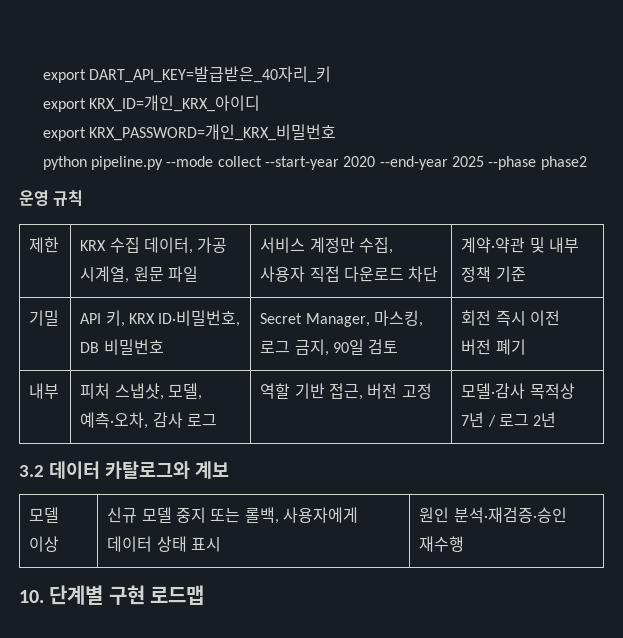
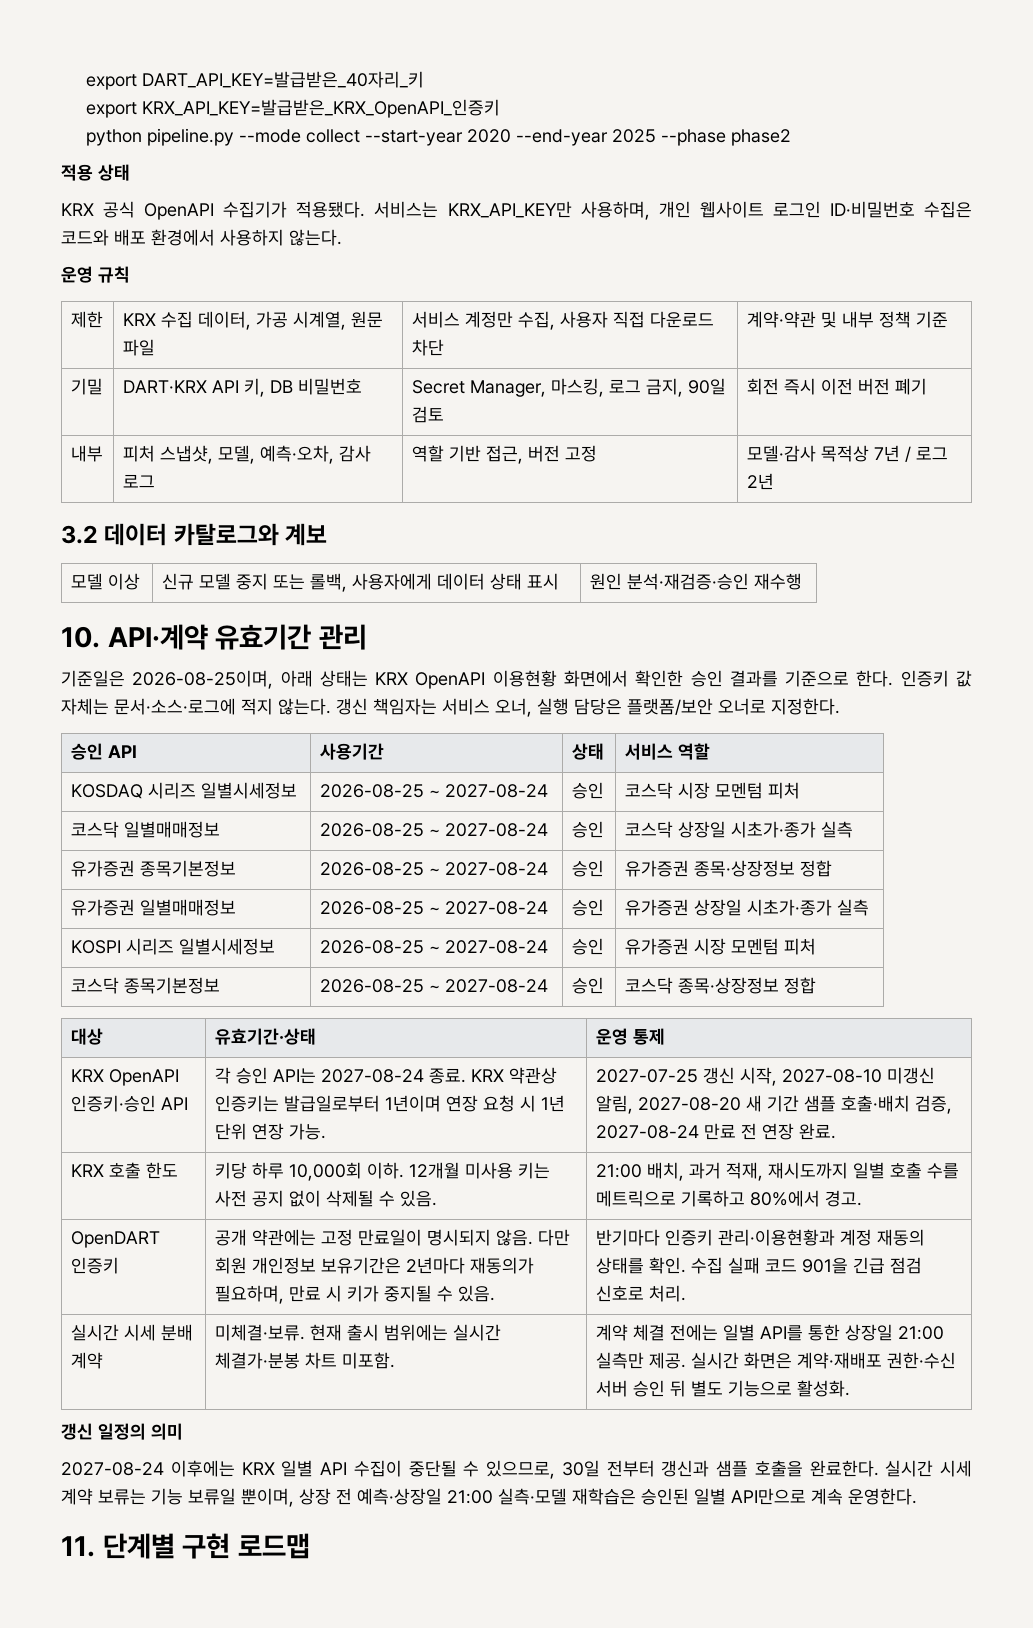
- export KRX_ID=개인_KRX_아이디
- export KRX_PASSWORD=개인_KRX_비밀번호
+ export KRX_API_KEY=발급받은_KRX_OpenAPI_인증키
+ 적용 상태
+ KRX 공식 OpenAPI 수집기가 적용됐다. 서비스는 KRX_API_KEY만 사용하며, 개인 웹사이트 로그인 ID·비밀번호 수집은 코드와 배포 환경에서 사용하지 않는다.
- 기밀 | API 키, KRX ID·비밀번호, DB 비밀번호 | Secret Manager, 마스킹, 로그 금지, 90일 검토 | 회전 즉시 이전 버전 폐기
+ 기밀 | DART·KRX API 키, DB 비밀번호 | Secret Manager, 마스킹, 로그 금지, 90일 검토 | 회전 즉시 이전 버전 폐기
- 10. 단계별 구현 로드맵
+ 10. API·계약 유효기간 관리
+ 기준일은 2026-08-25이며, 아래 상태는 KRX OpenAPI 이용현황 화면에서 확인한 승인 결과를 기준으로 한다. 인증키 값 자체는 문서·소스·로그에 적지 않는다. 갱신 책임자는 서비스 오너, 실행 담당은 플랫폼/보안 오너로 지정한다.
+ 승인 API | 사용기간 | 상태 | 서비스 역할
+ KOSDAQ 시리즈 일별시세정보 | 2026-08-25 ~ 2027-08-24 | 승인 | 코스닥 시장 모멘텀 피처
+ 코스닥 일별매매정보 | 2026-08-25 ~ 2027-08-24 | 승인 | 코스닥 상장일 시초가·종가 실측
+ 유가증권 종목기본정보 | 2026-08-25 ~ 2027-08-24 | 승인 | 유가증권 종목·상장정보 정합
+ 유가증권 일별매매정보 | 2026-08-25 ~ 2027-08-24 | 승인 | 유가증권 상장일 시초가·종가 실측
+ KOSPI 시리즈 일별시세정보 | 2026-08-25 ~ 2027-08-24 | 승인 | 유가증권 시장 모멘텀 피처
+ 코스닥 종목기본정보 | 2026-08-25 ~ 2027-08-24 | 승인 | 코스닥 종목·상장정보 정합
+ 대상 | 유효기간·상태 | 운영 통제
+ KRX OpenAPI 인증키·승인 API | 각 승인 API는 2027-08-24 종료. KRX 약관상 인증키는 발급일로부터 1년이며 연장 요청 시 1년 단위 연장 가능. | 2027-07-25 갱신 시작, 2027-08-10 미갱신 알림, 2027-08-20 새 기간 샘플 호출·배치 검증, 2027-08-24 만료 전 연장 완료.
+ KRX 호출 한도 | 키당 하루 10,000회 이하. 12개월 미사용 키는 사전 공지 없이 삭제될 수 있음. | 21:00 배치, 과거 적재, 재시도까지 일별 호출 수를 메트릭으로 기록하고 80%에서 경고.
+ OpenDART 인증키 | 공개 약관에는 고정 만료일이 명시되지 않음. 다만 회원 개인정보 보유기간은 2년마다 재동의가 필요하며, 만료 시 키가 중지될 수 있음. | 반기마다 인증키 관리·이용현황과 계정 재동의 상태를 확인. 수집 실패 코드 901을 긴급 점검 신호로 처리.
+ 실시간 시세 분배 계약 | 미체결·보류. 현재 출시 범위에는 실시간 체결가·분봉 차트 미포함. | 계약 체결 전에는 일별 API를 통한 상장일 21:00 실측만 제공. 실시간 화면은 계약·재배포 권한·수신 서버 승인 뒤 별도 기능으로 활성화.
+ 갱신 일정의 의미
+ 2027-08-24 이후에는 KRX 일별 API 수집이 중단될 수 있으므로, 30일 전부터 갱신과 샘플 호출을 완료한다. 실시간 시세 계약 보류는 기능 보류일 뿐이며, 상장 전 예측·상장일 21:00 실측·모델 재학습은 승인된 일별 API만으로 계속 운영한다.
+ 11. 단계별 구현 로드맵

